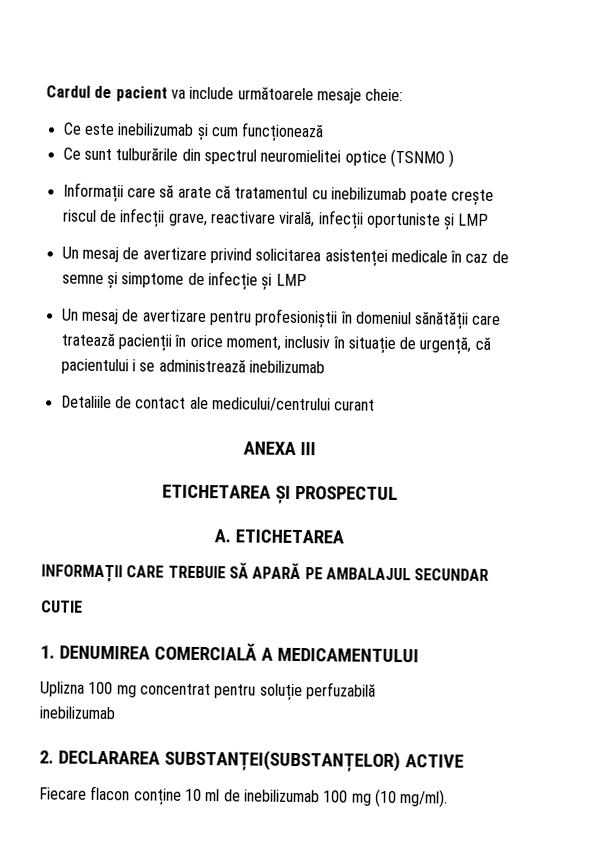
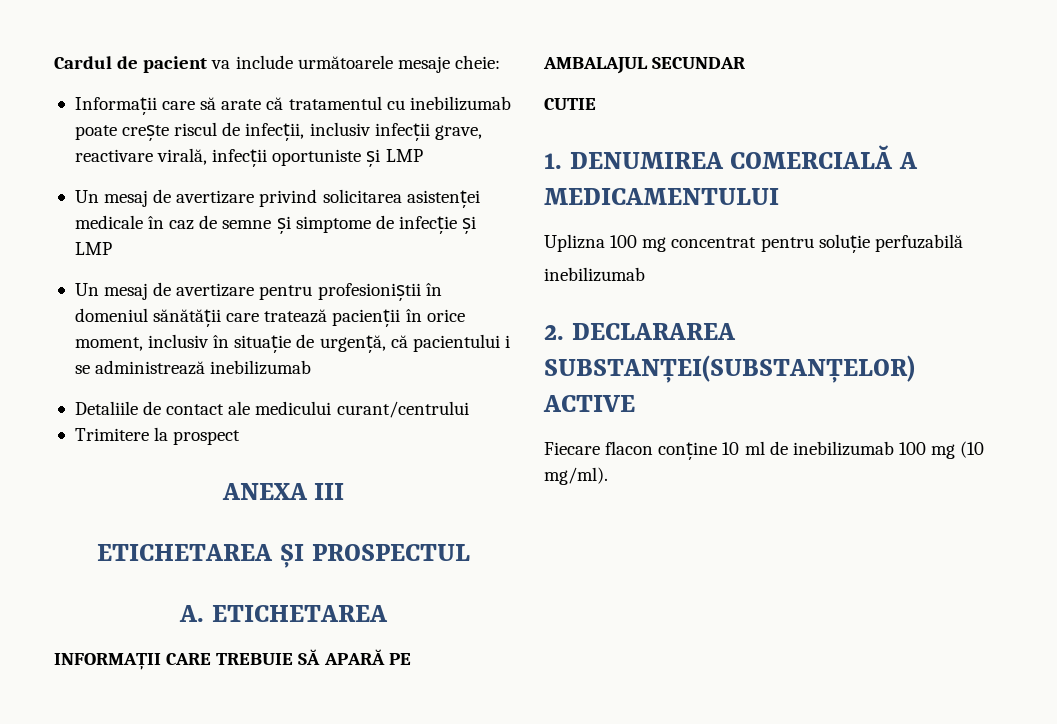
- Ce este inebilizumab și cum funcționează
- Ce sunt tulburările din spectrul neuromielitei optice (TSNMO )
- Informații care să arate că tratamentul cu inebilizumab poate crește riscul de infecții grave, reactivare virală, infecții oportuniste și LMP
+ Informații care să arate că tratamentul cu inebilizumab poate crește riscul de infecții, inclusiv infecții grave, reactivare virală, infecții oportuniste și LMP
- Detaliile de contact ale medicului/centrului curant
+ Detaliile de contact ale medicului curant/centrului
+ Trimitere la prospect

